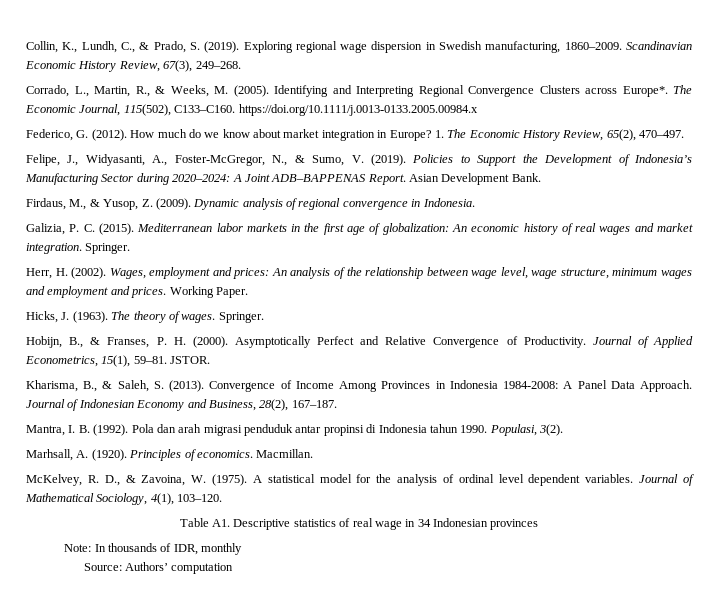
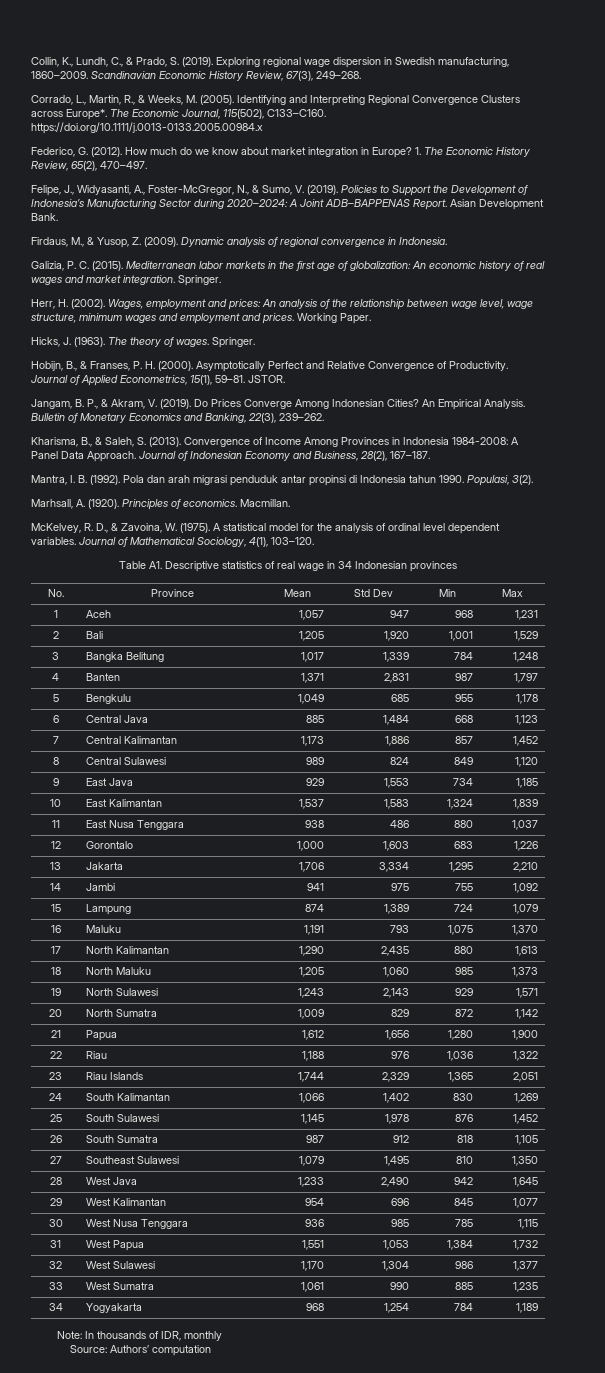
+ Jangam, B. P., & Akram, V. (2019). Do Prices Converge Among Indonesian Cities? An Empirical Analysis. Bulletin of Monetary Economics and Banking, 22(3), 239–262.
+ No. | Province | Mean | Std Dev | Min | Max
+ 1 | Aceh | 1,057 | 947 | 968 | 1,231
+ 2 | Bali | 1,205 | 1,920 | 1,001 | 1,529
+ 3 | Bangka Belitung | 1,017 | 1,339 | 784 | 1,248
+ 4 | Banten | 1,371 | 2,831 | 987 | 1,797
+ 5 | Bengkulu | 1,049 | 685 | 955 | 1,178
+ 6 | Central Java | 885 | 1,484 | 668 | 1,123
+ 7 | Central Kalimantan | 1,173 | 1,886 | 857 | 1,452
+ 8 | Central Sulawesi | 989 | 824 | 849 | 1,120
+ 9 | East Java | 929 | 1,553 | 734 | 1,185
+ 10 | East Kalimantan | 1,537 | 1,583 | 1,324 | 1,839
+ 11 | East Nusa Tenggara | 938 | 486 | 880 | 1,037
+ 12 | Gorontalo | 1,000 | 1,603 | 683 | 1,226
+ 13 | Jakarta | 1,706 | 3,334 | 1,295 | 2,210
+ 14 | Jambi | 941 | 975 | 755 | 1,092
+ 15 | Lampung | 874 | 1,389 | 724 | 1,079
+ 16 | Maluku | 1,191 | 793 | 1,075 | 1,370
+ 17 | North Kalimantan | 1,290 | 2,435 | 880 | 1,613
+ 18 | North Maluku | 1,205 | 1,060 | 985 | 1,373
+ 19 | North Sulawesi | 1,243 | 2,143 | 929 | 1,571
+ 20 | North Sumatra | 1,009 | 829 | 872 | 1,142
+ 21 | Papua | 1,612 | 1,656 | 1,280 | 1,900
+ 22 | Riau | 1,188 | 976 | 1,036 | 1,322
+ 23 | Riau Islands | 1,744 | 2,329 | 1,365 | 2,051
+ 24 | South Kalimantan | 1,066 | 1,402 | 830 | 1,269
+ 25 | South Sulawesi | 1,145 | 1,978 | 876 | 1,452
+ 26 | South Sumatra | 987 | 912 | 818 | 1,105
+ 27 | Southeast Sulawesi | 1,079 | 1,495 | 810 | 1,350
+ 28 | West Java | 1,233 | 2,490 | 942 | 1,645
+ 29 | West Kalimantan | 954 | 696 | 845 | 1,077
+ 30 | West Nusa Tenggara | 936 | 985 | 785 | 1,115
+ 31 | West Papua | 1,551 | 1,053 | 1,384 | 1,732
+ 32 | West Sulawesi | 1,170 | 1,304 | 986 | 1,377
+ 33 | West Sumatra | 1,061 | 990 | 885 | 1,235
+ 34 | Yogyakarta | 968 | 1,254 | 784 | 1,189

